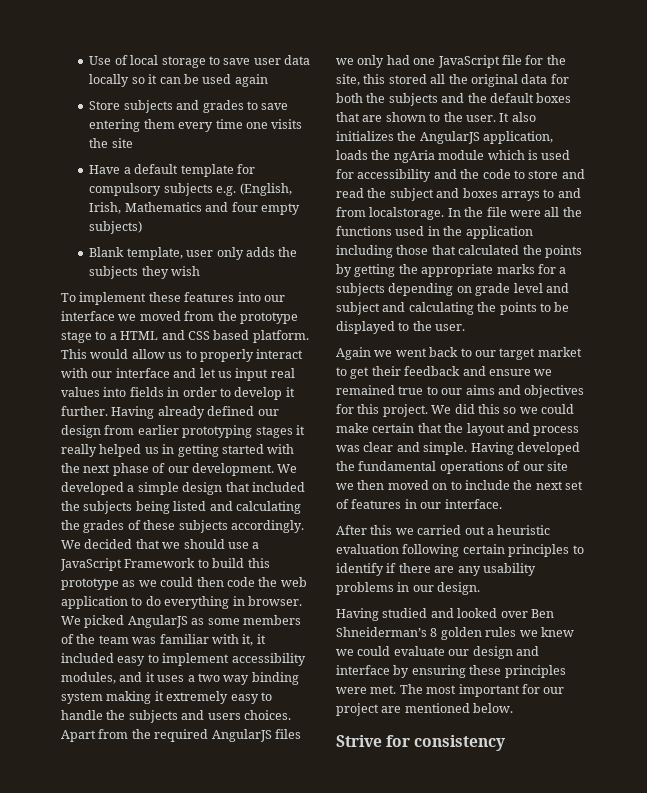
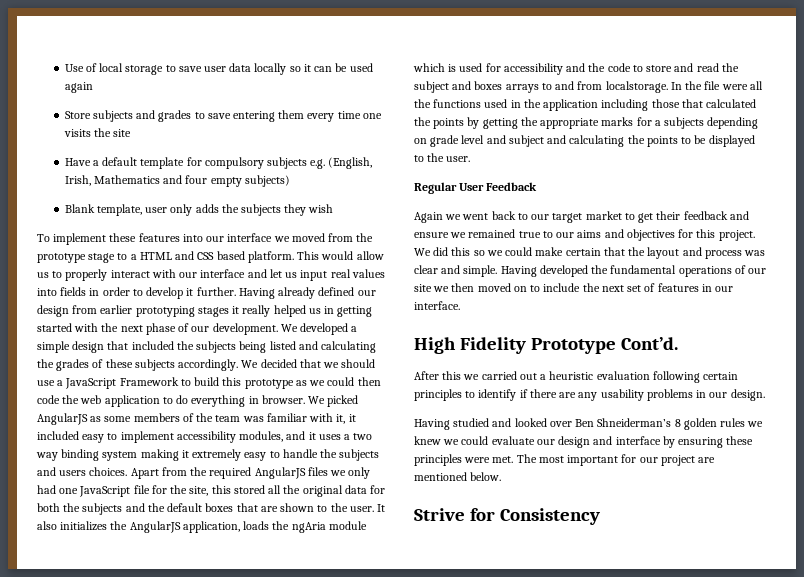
+ Regular User Feedback
+ High Fidelity Prototype Cont’d.
- Strive for consistency
+ Strive for Consistency

